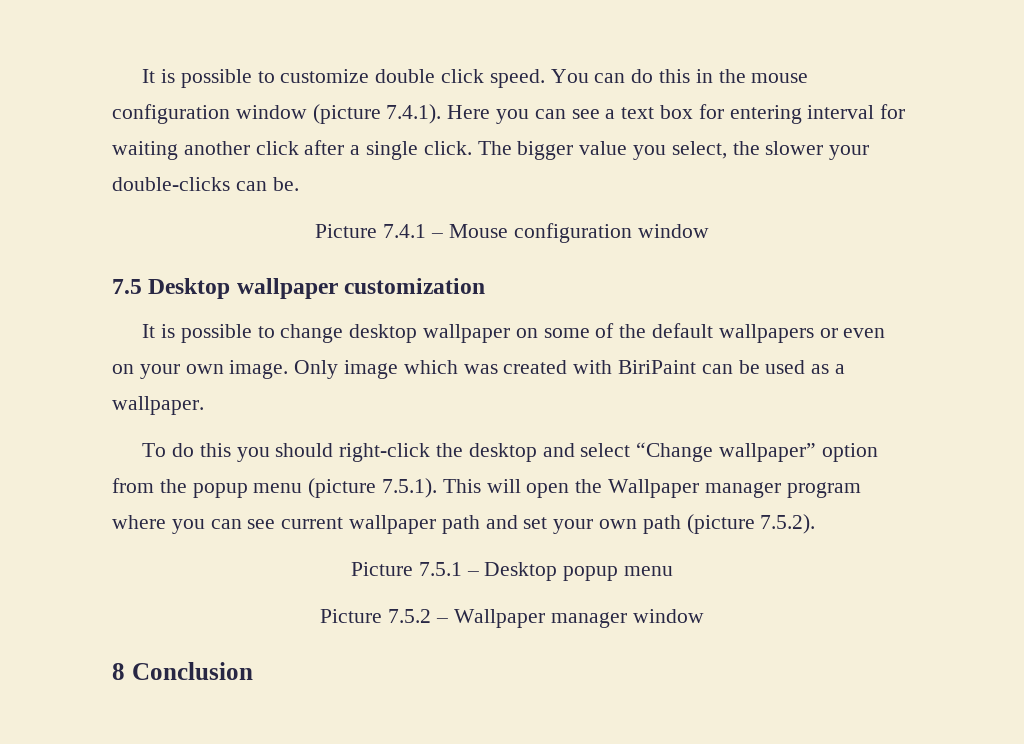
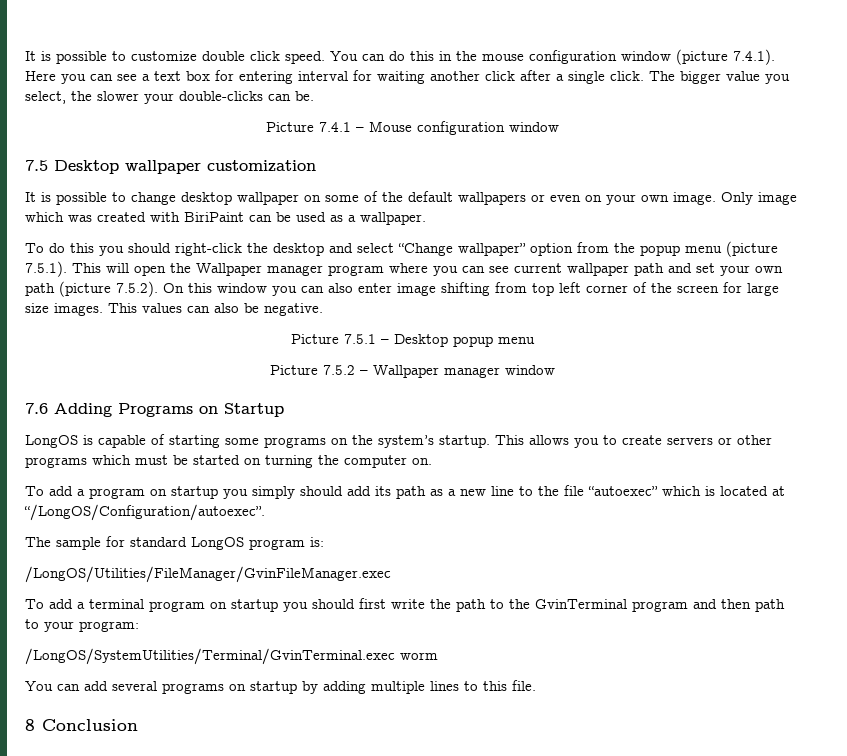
- To do this you should right-click the desktop and select “Change wallpaper” option from the popup menu (picture 7.5.1). This will open the Wallpaper manager program where you can see current wallpaper path and set your own path (picture 7.5.2).
+ To do this you should right-click the desktop and select “Change wallpaper” option from the popup menu (picture 7.5.1). This will open the Wallpaper manager program where you can see current wallpaper path and set your own path (picture 7.5.2). On this window you can also enter image shifting from top left corner of the screen for large size images. This values can also be negative.
+ 7.6 Adding Programs on Startup
+ LongOS is capable of starting some programs on the system’s startup. This allows you to create servers or other programs which must be started on turning the computer on.
+ To add a program on startup you simply should add its path as a new line to the file “autoexec” which is located at “/LongOS/Configuration/autoexec”.
+ The sample for standard LongOS program is:
+ /LongOS/Utilities/FileManager/GvinFileManager.exec
+ To add a terminal program on startup you should first write the path to the GvinTerminal program and then path to your program:
+ /LongOS/SystemUtilities/Terminal/GvinTerminal.exec worm
+ You can add several programs on startup by adding multiple lines to this file.

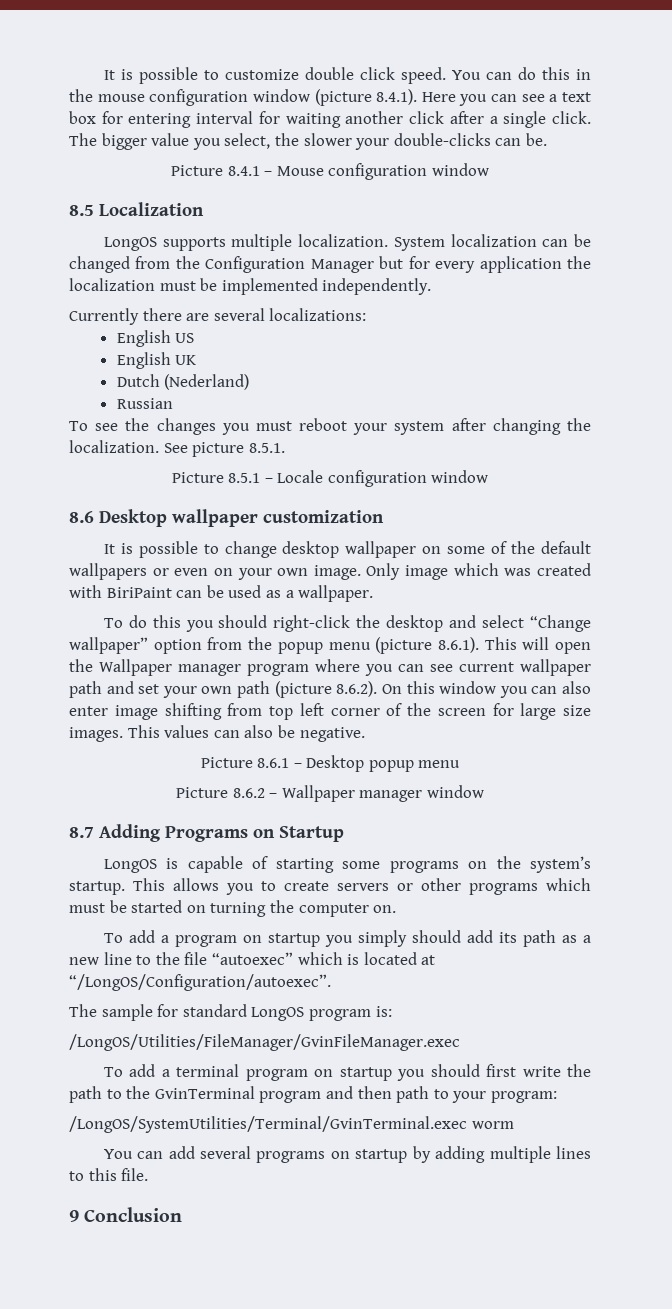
- You can do this in the mouse configuration window (picture 7.4.1). Here you can see a text box for entering interval for waiting another click after a single click.
+ You can do this in the mouse configuration window (picture 8.4.1). Here you can see a text box for entering interval for waiting another click after a single click.
- Picture 7.4.1 – Mouse configuration window
+ Picture 8.4.1 – Mouse configuration window
- 7.5 Desktop wallpaper customization
+ 8.5 Localization
+ LongOS supports multiple localization. System localization can be changed from the Configuration Manager but for every application the localization must be implemented independently.
+ Currently there are several localizations:
+ English US
+ English UK
+ Dutch (Nederland)
+ Russian
+ To see the changes you must reboot your system after changing the localization. See picture 8.5.1.
+ Picture 8.5.1 – Locale configuration window
+ 8.6 Desktop wallpaper customization
- To do this you should right-click the desktop and select “Change wallpaper” option from the popup menu (picture 7.5.1). This will open the Wallpaper manager program where you can see current wallpaper path and set your own path (picture 7.5.2). On this window you can also enter image shifting from top left corner of the screen for large size images.
+ To do this you should right-click the desktop and select “Change wallpaper” option from the popup menu (picture 8.6.1). This will open the Wallpaper manager program where you can see current wallpaper path and set your own path (picture 8.6.2). On this window you can also enter image shifting from top left corner of the screen for large size images.
- Picture 7.5.1 – Desktop popup menu
+ Picture 8.6.1 – Desktop popup menu
- Picture 7.5.2 – Wallpaper manager window
+ Picture 8.6.2 – Wallpaper manager window
- 7.6 Adding Programs on Startup
+ 8.7 Adding Programs on Startup
- 8 Conclusion
+ 9 Conclusion

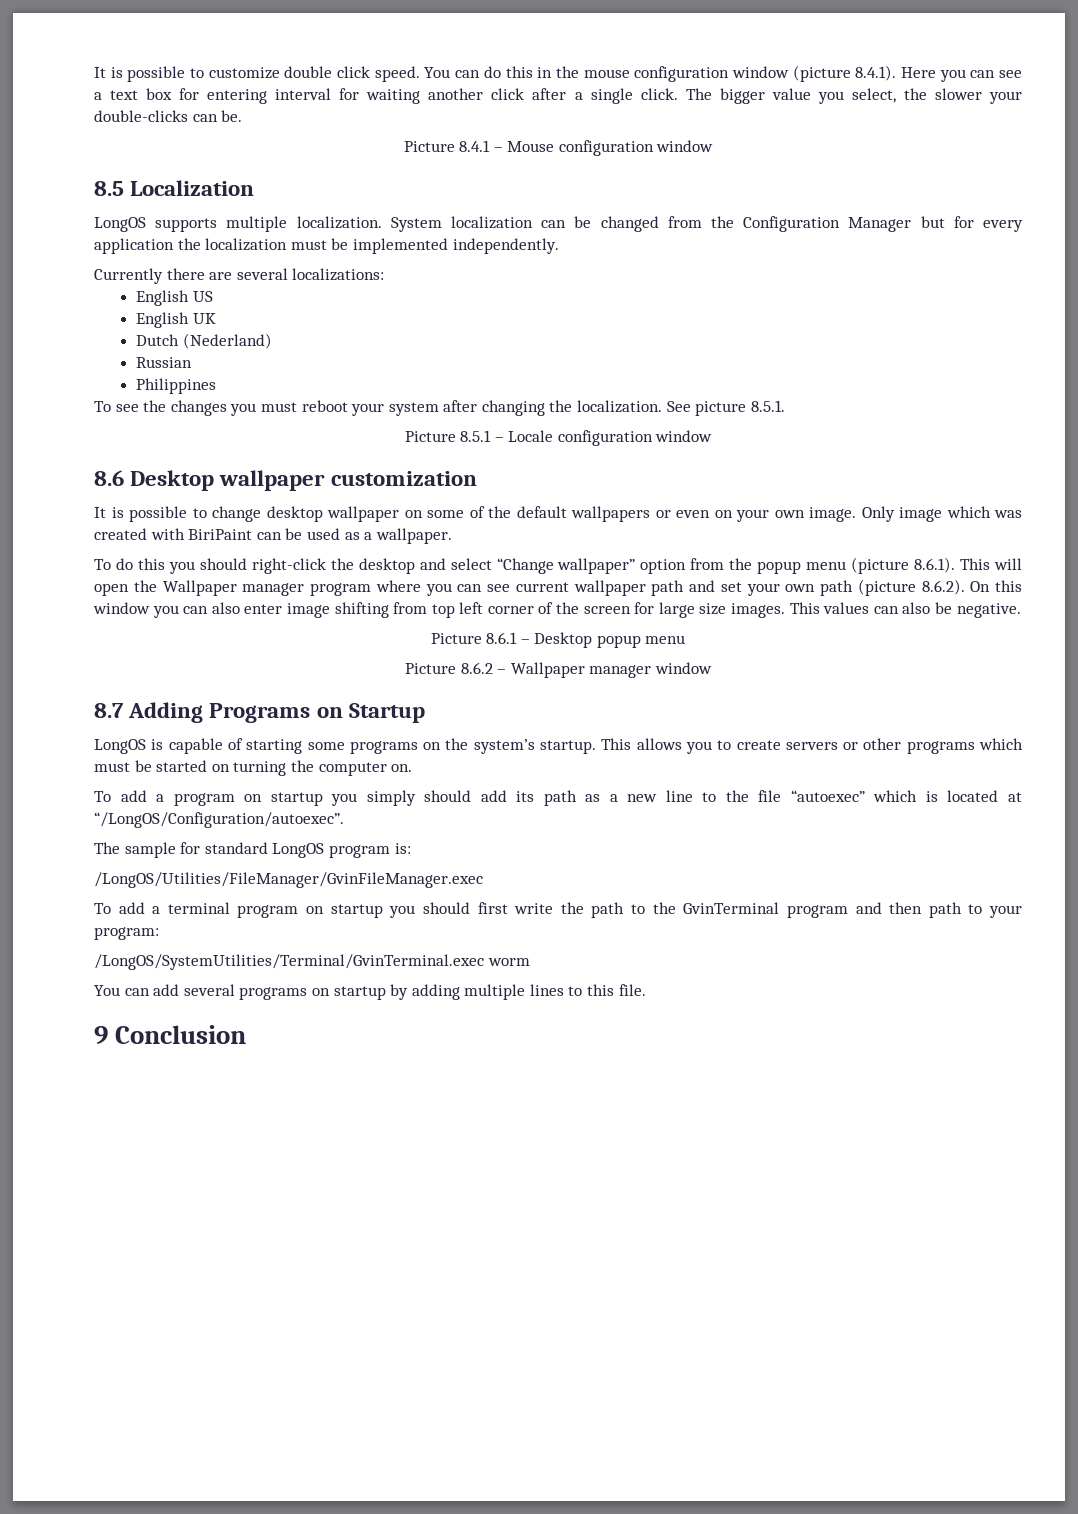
+ Philippines

